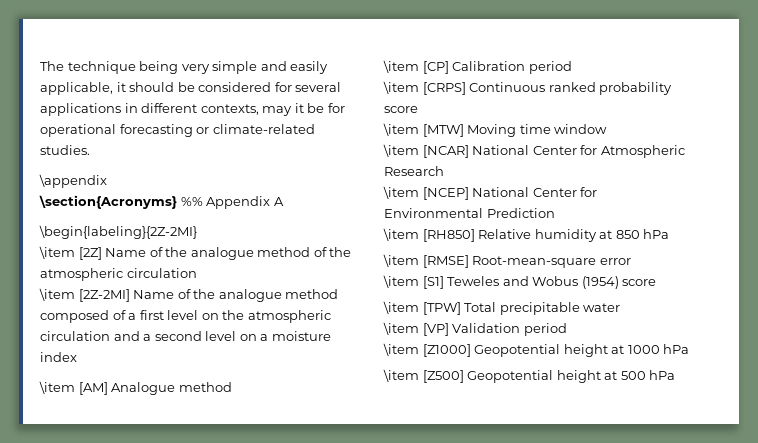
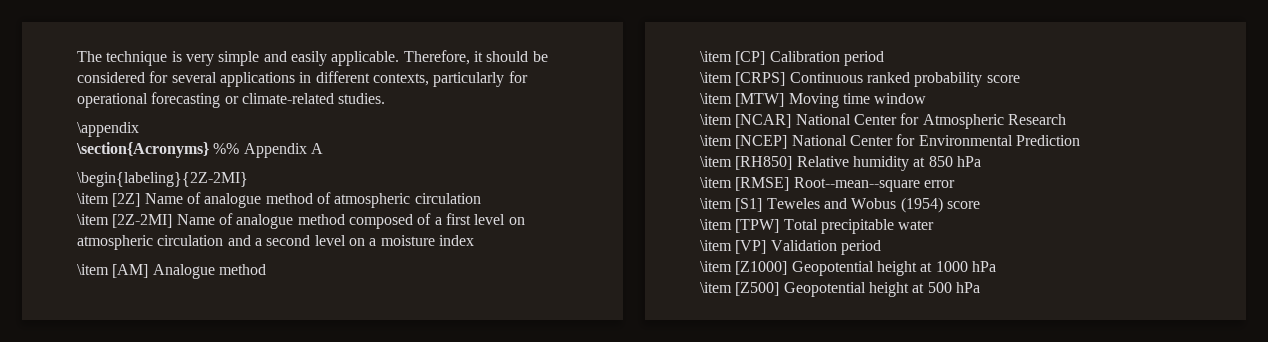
- The technique being very simple and easily applicable, it should be considered for several applications in different contexts, may it be for operational forecasting or climate-related studies.
+ The technique is very simple and easily applicable. Therefore, it should be considered for several applications in different contexts, particularly for operational forecasting or climate-related studies.
- \item [2Z] Name of the analogue method of the atmospheric circulation
+ \item [2Z] Name of analogue method of atmospheric circulation
- \item [2Z-2MI] Name of the analogue method composed of a first level on the atmospheric circulation and a second level on a moisture index
+ \item [2Z-2MI] Name of analogue method composed of a first level on atmospheric circulation and a second level on a moisture index
- \item [RMSE] Root-mean-square error
+ \item [RMSE] Root--mean--square error

